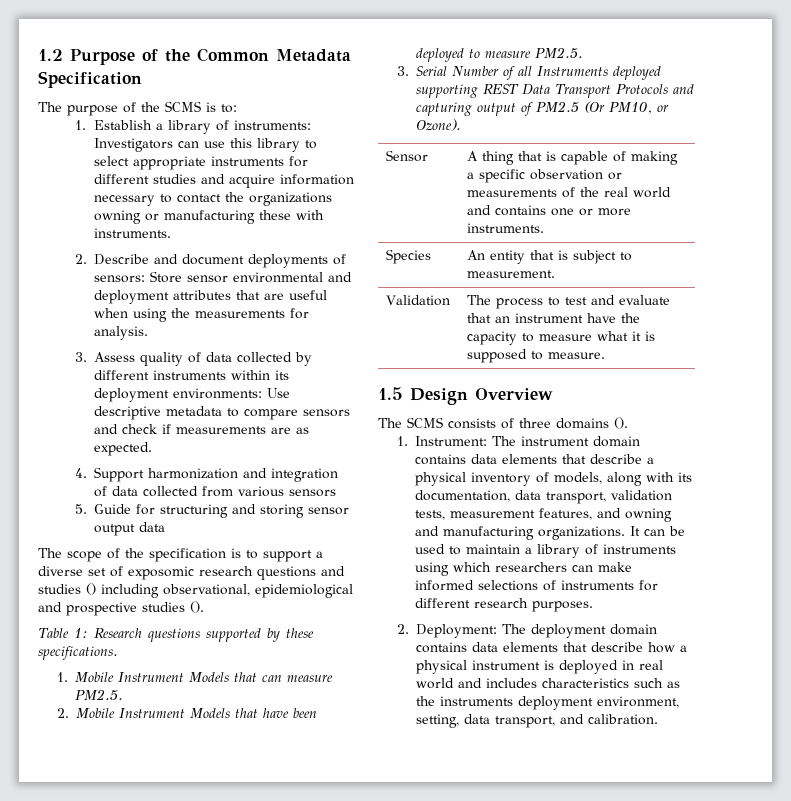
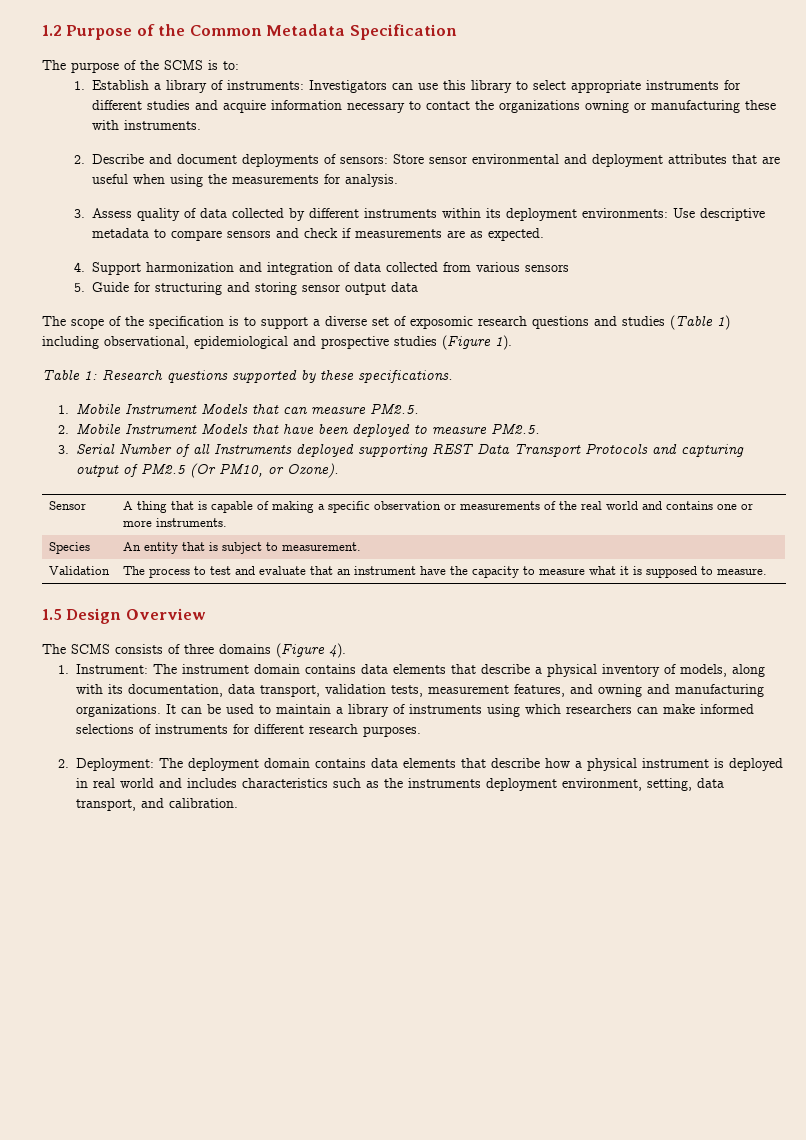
- The scope of the specification is to support a diverse set of exposomic research questions and studies () including observational, epidemiological and prospective studies ().
+ The scope of the specification is to support a diverse set of exposomic research questions and studies (Table 1) including observational, epidemiological and prospective studies (Figure 1).
- The SCMS consists of three domains ().
+ The SCMS consists of three domains (Figure 4).

